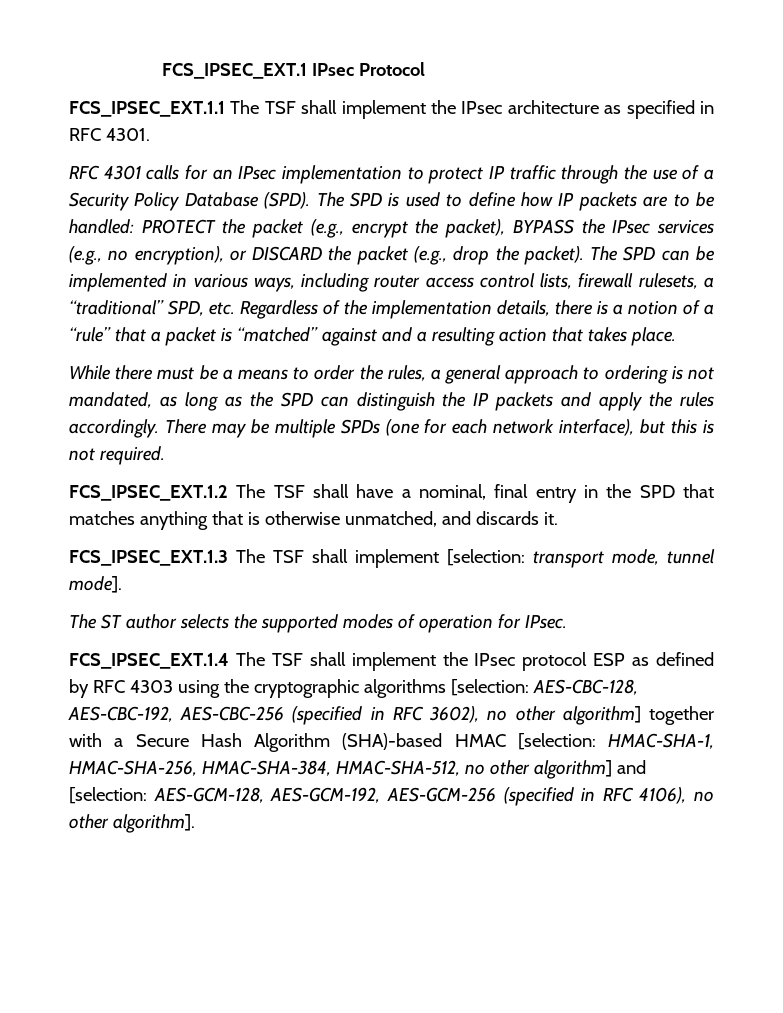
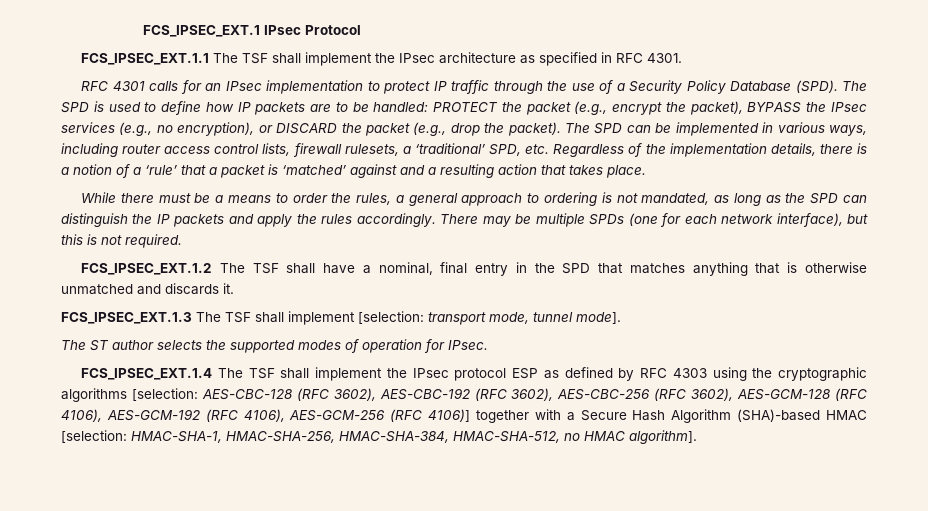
- The SPD can be implemented in various ways, including router access control lists, firewall rulesets, a “traditional” SPD, etc. Regardless of the implementation details, there is a notion of a “rule” that a packet is “matched” against and a resulting action that takes place.
+ The SPD can be implemented in various ways, including router access control lists, firewall rulesets, a ‘traditional’ SPD, etc. Regardless of the implementation details, there is a notion of a ‘rule’ that a packet is ‘matched’ against and a resulting action that takes place.
- FCS_IPSEC_EXT.1.2 The TSF shall have a nominal, final entry in the SPD that matches anything that is otherwise unmatched, and discards it.
+ FCS_IPSEC_EXT.1.2 The TSF shall have a nominal, final entry in the SPD that matches anything that is otherwise unmatched and discards it.
- FCS_IPSEC_EXT.1.4 The TSF shall implement the IPsec protocol ESP as defined by RFC 4303 using the cryptographic algorithms [selection: AES-CBC-128, AES-CBC-192, AES-CBC-256 (specified in RFC 3602), no other algorithm] together with a Secure Hash Algorithm (SHA)-based HMAC [selection: HMAC-SHA-1, HMAC-SHA-256, HMAC-SHA-384, HMAC-SHA-512, no other algorithm] and [selection: AES-GCM-128, AES-GCM-192, AES-GCM-256 (specified in RFC 4106), no other algorithm].
+ FCS_IPSEC_EXT.1.4 The TSF shall implement the IPsec protocol ESP as defined by RFC 4303 using the cryptographic algorithms [selection: AES-CBC-128 (RFC 3602), AES-CBC-192 (RFC 3602), AES-CBC-256 (RFC 3602), AES-GCM-128 (RFC 4106), AES-GCM-192 (RFC 4106), AES-GCM-256 (RFC 4106)] together with a Secure Hash Algorithm (SHA)-based HMAC [selection: HMAC-SHA-1, HMAC-SHA-256, HMAC-SHA-384, HMAC-SHA-512, no HMAC algorithm].

